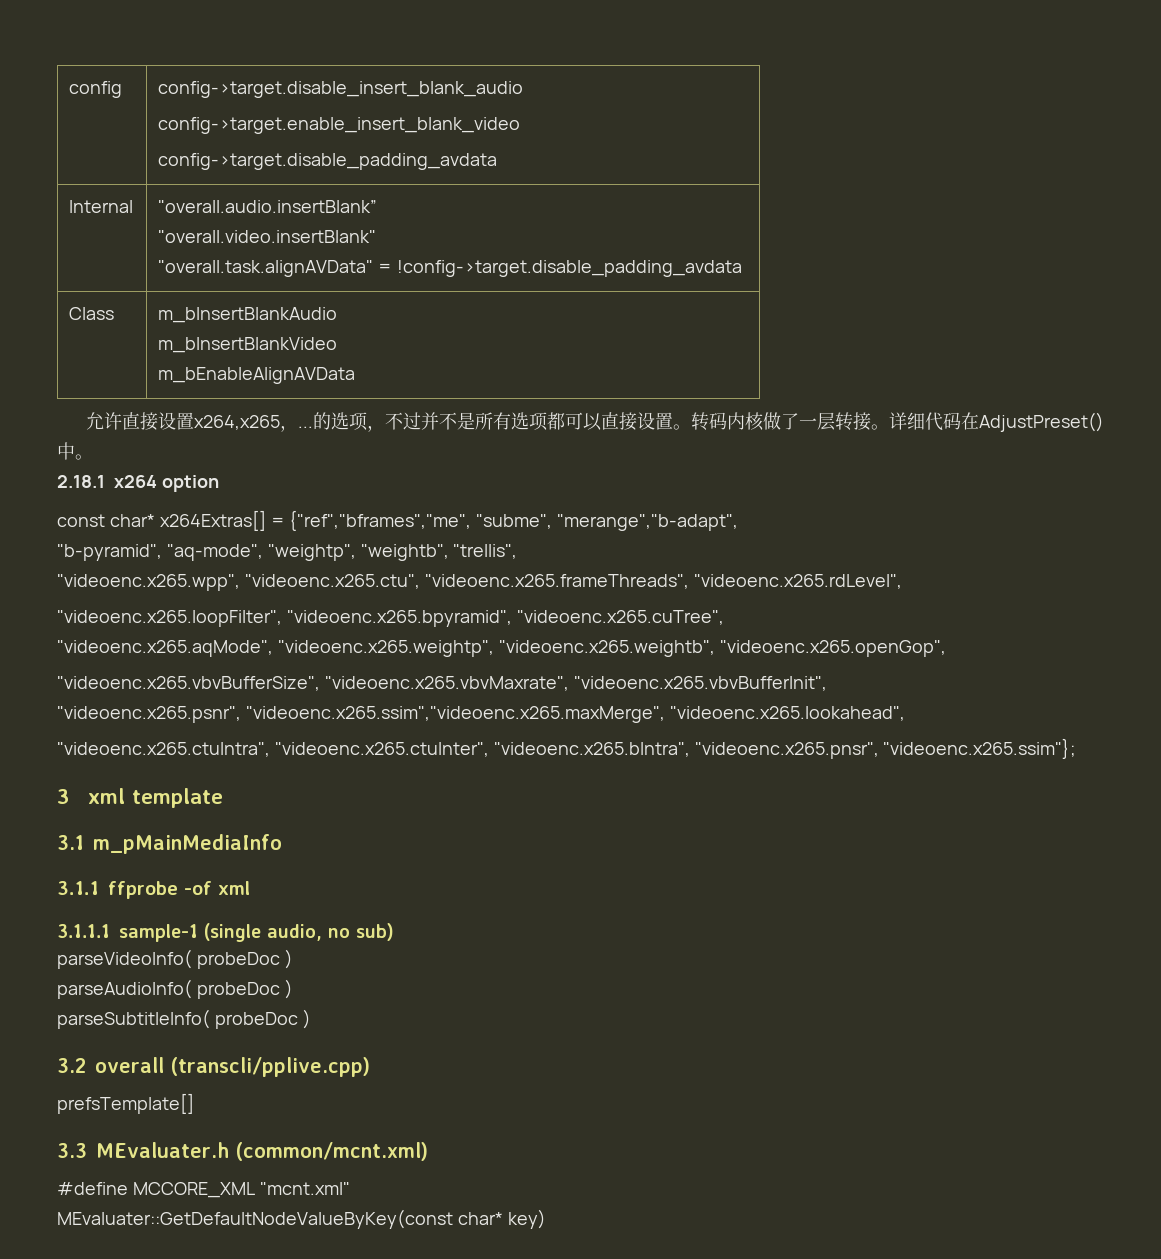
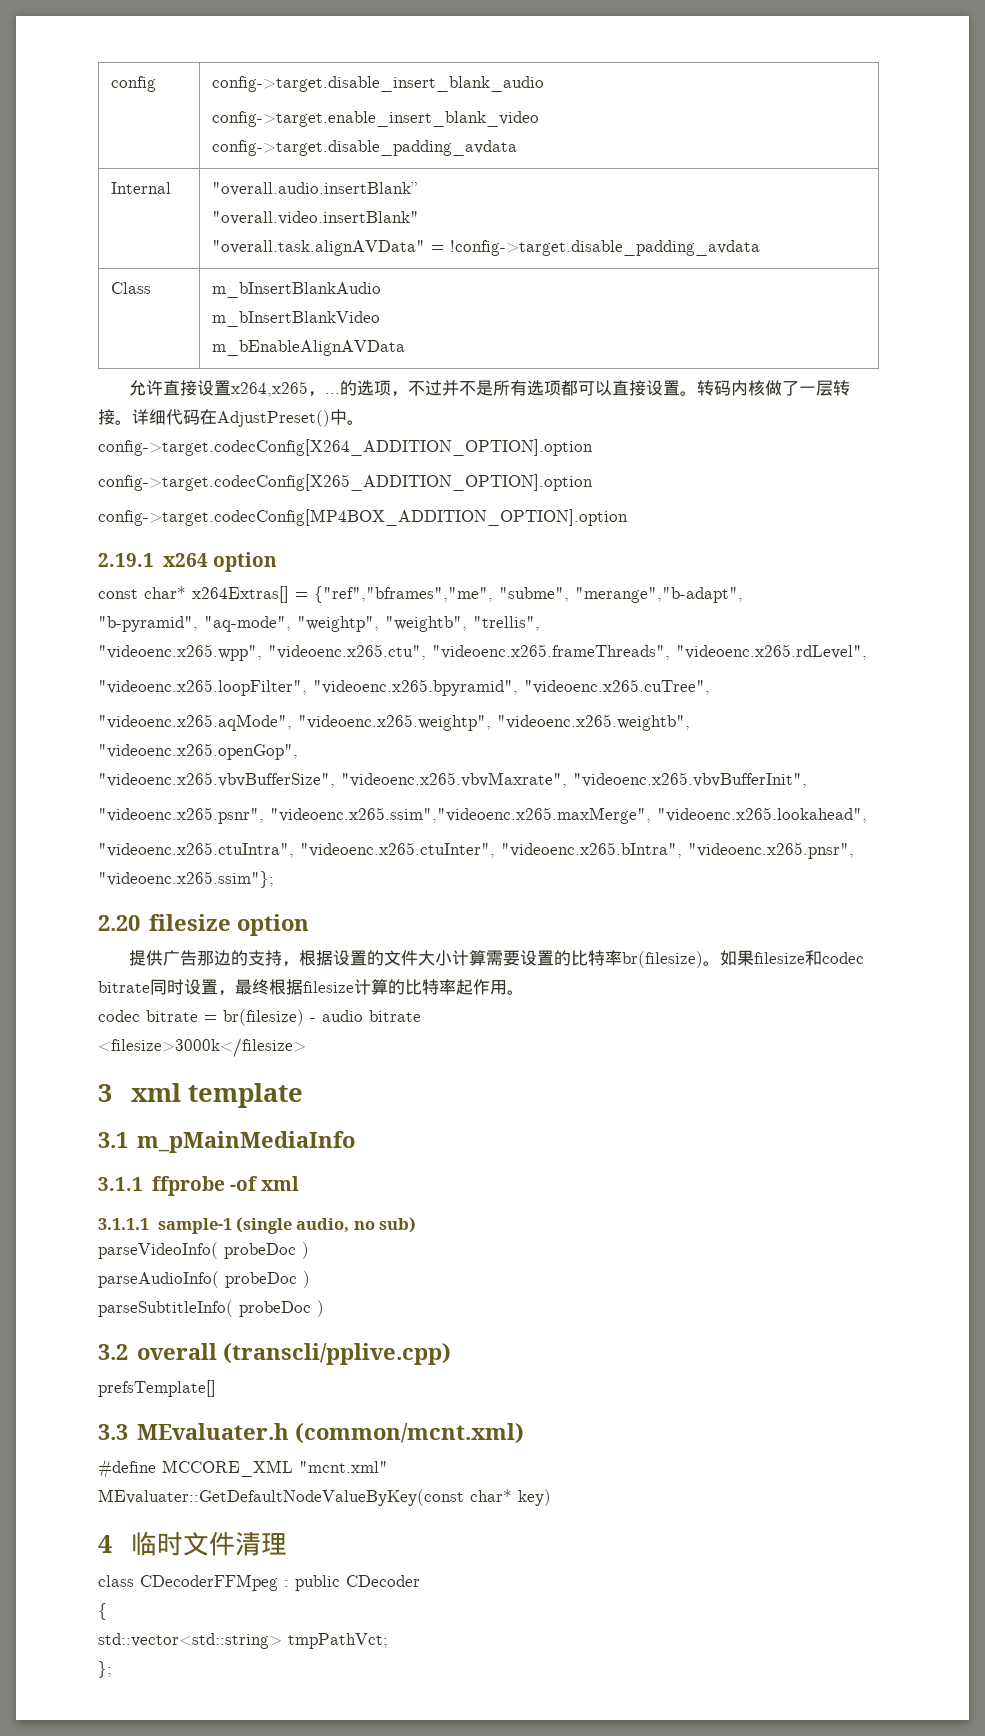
- 2.18.1 x264 option
+ config->target.codecConfig[X264_ADDITION_OPTION].option
+ config->target.codecConfig[X265_ADDITION_OPTION].option
+ config->target.codecConfig[MP4BOX_ADDITION_OPTION].option
+ 2.19.1 x264 option
+ 2.20 filesize option
+ 提供广告那边的支持，根据设置的文件大小计算需要设置的比特率br(filesize)。如果filesize和codec bitrate同时设置，最终根据filesize计算的比特率起作用。
+ codec bitrate = br(filesize) - audio bitrate
+ <filesize>3000k</filesize>
+ 4临时文件清理
+ class CDecoderFFMpeg : public CDecoder
+ {
+ std::vector<std::string> tmpPathVct;
+ };

